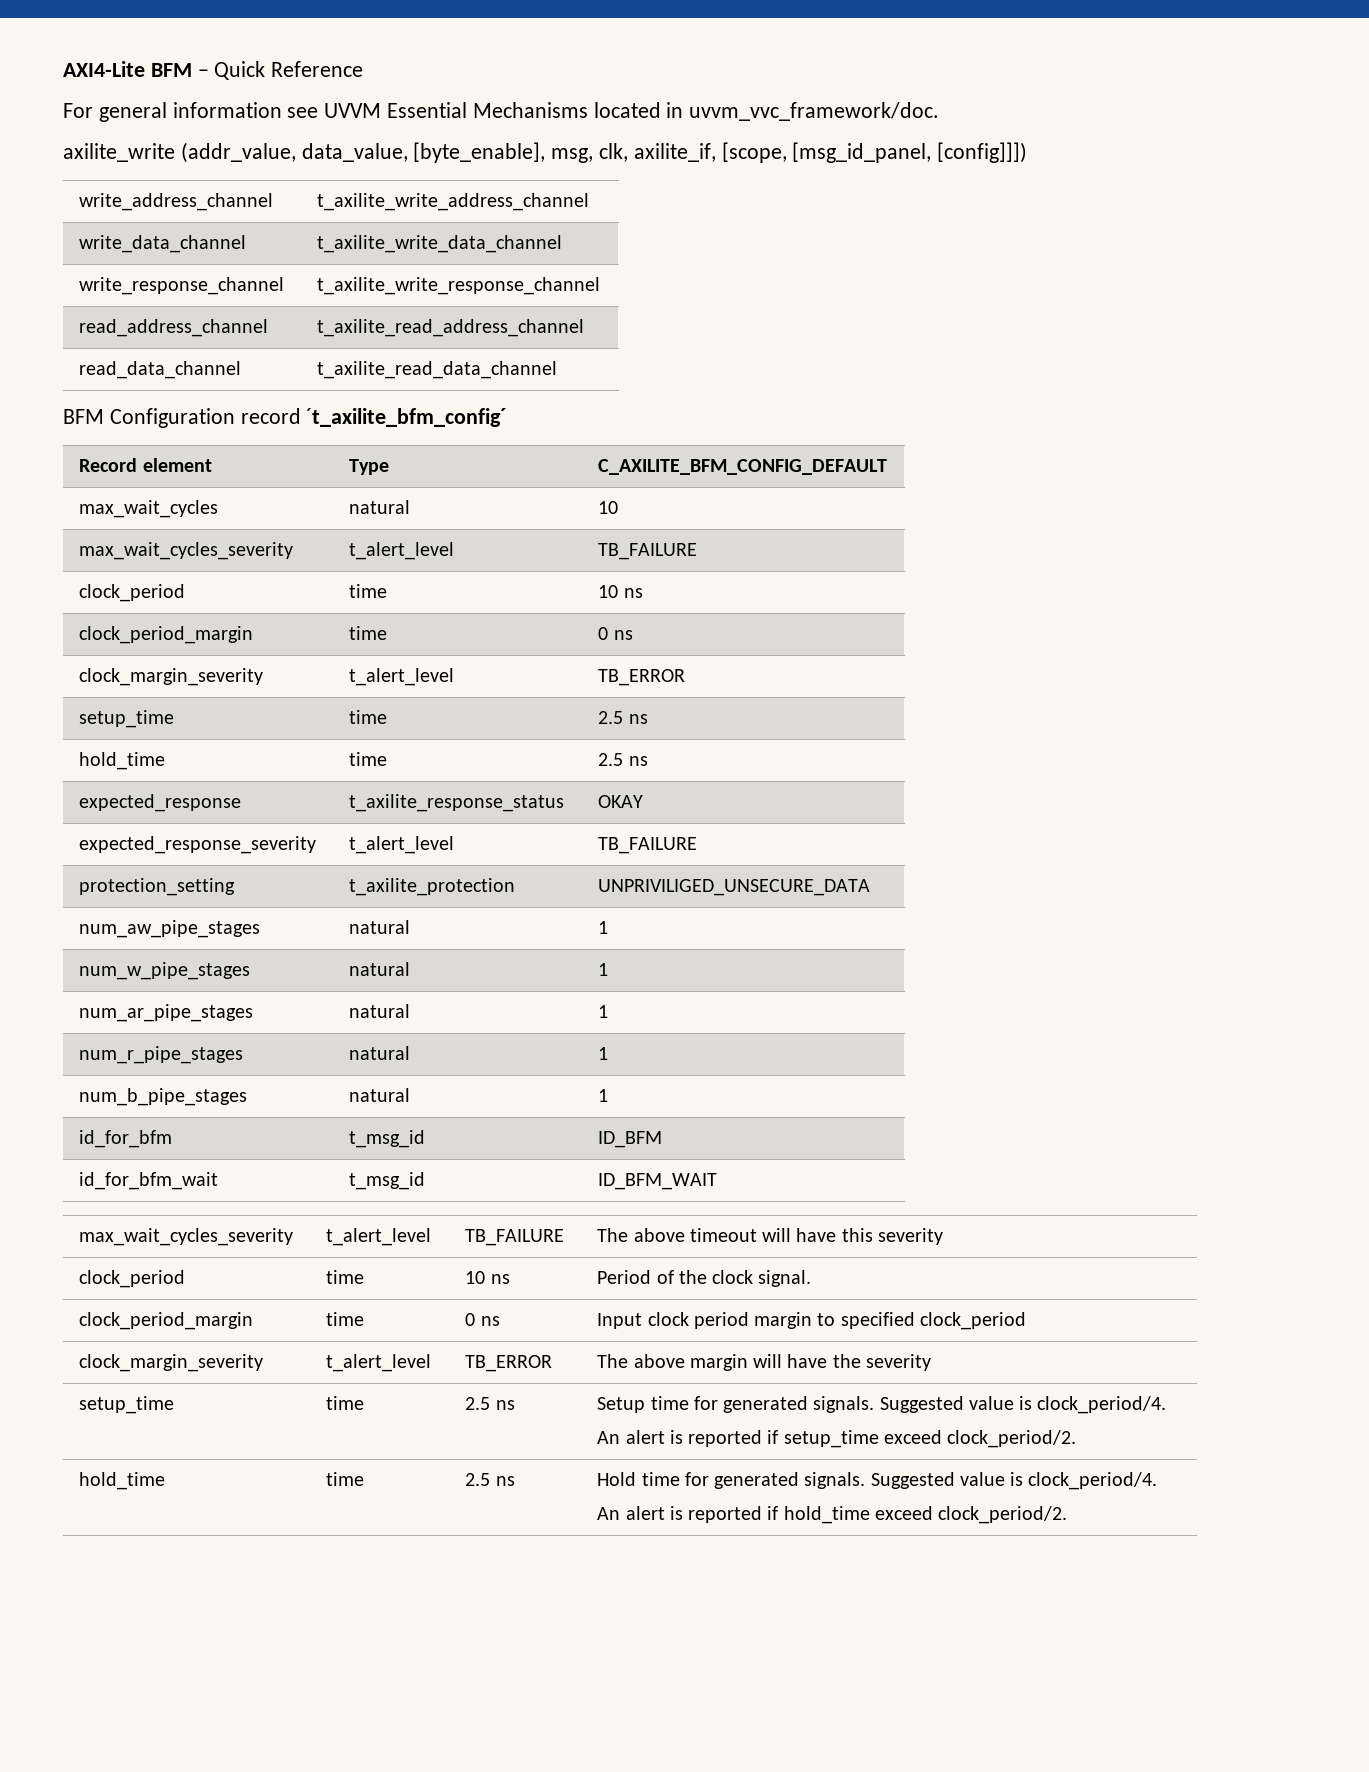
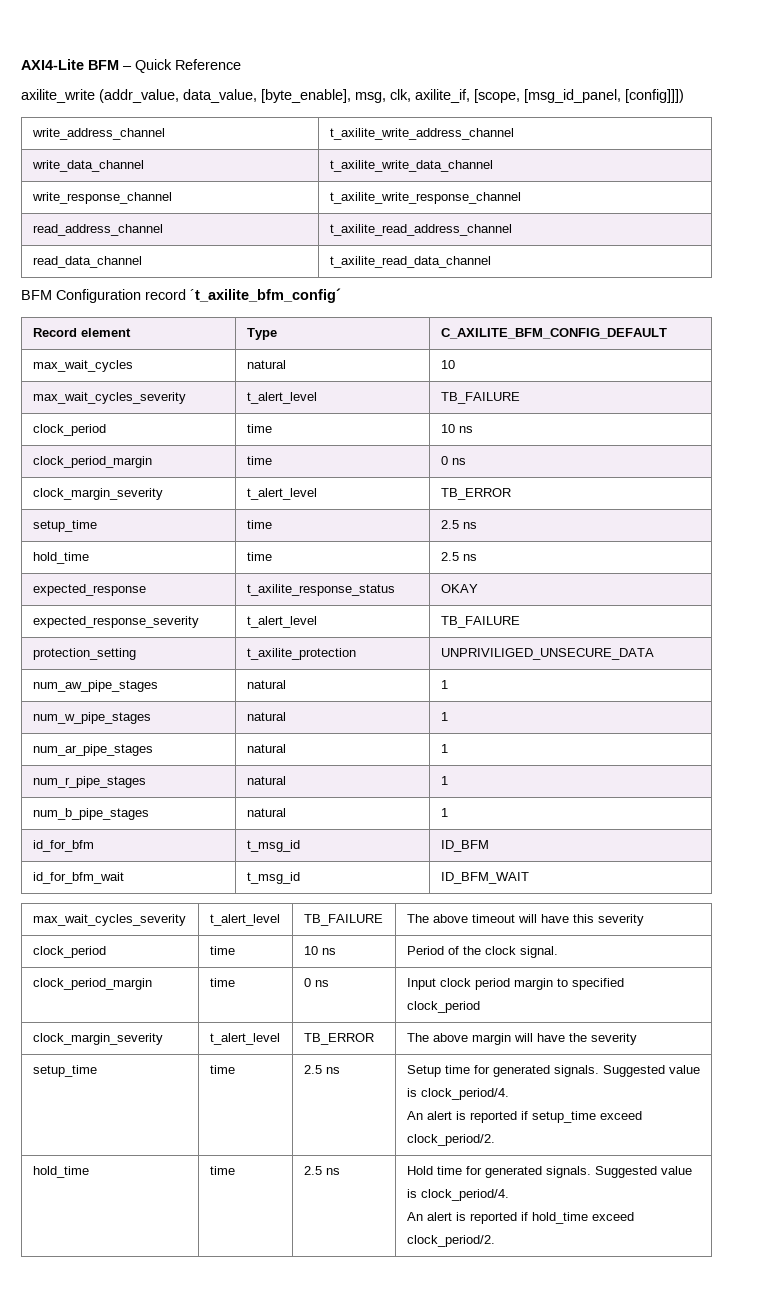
- For general information see UVVM Essential Mechanisms located in uvvm_vvc_framework/doc.

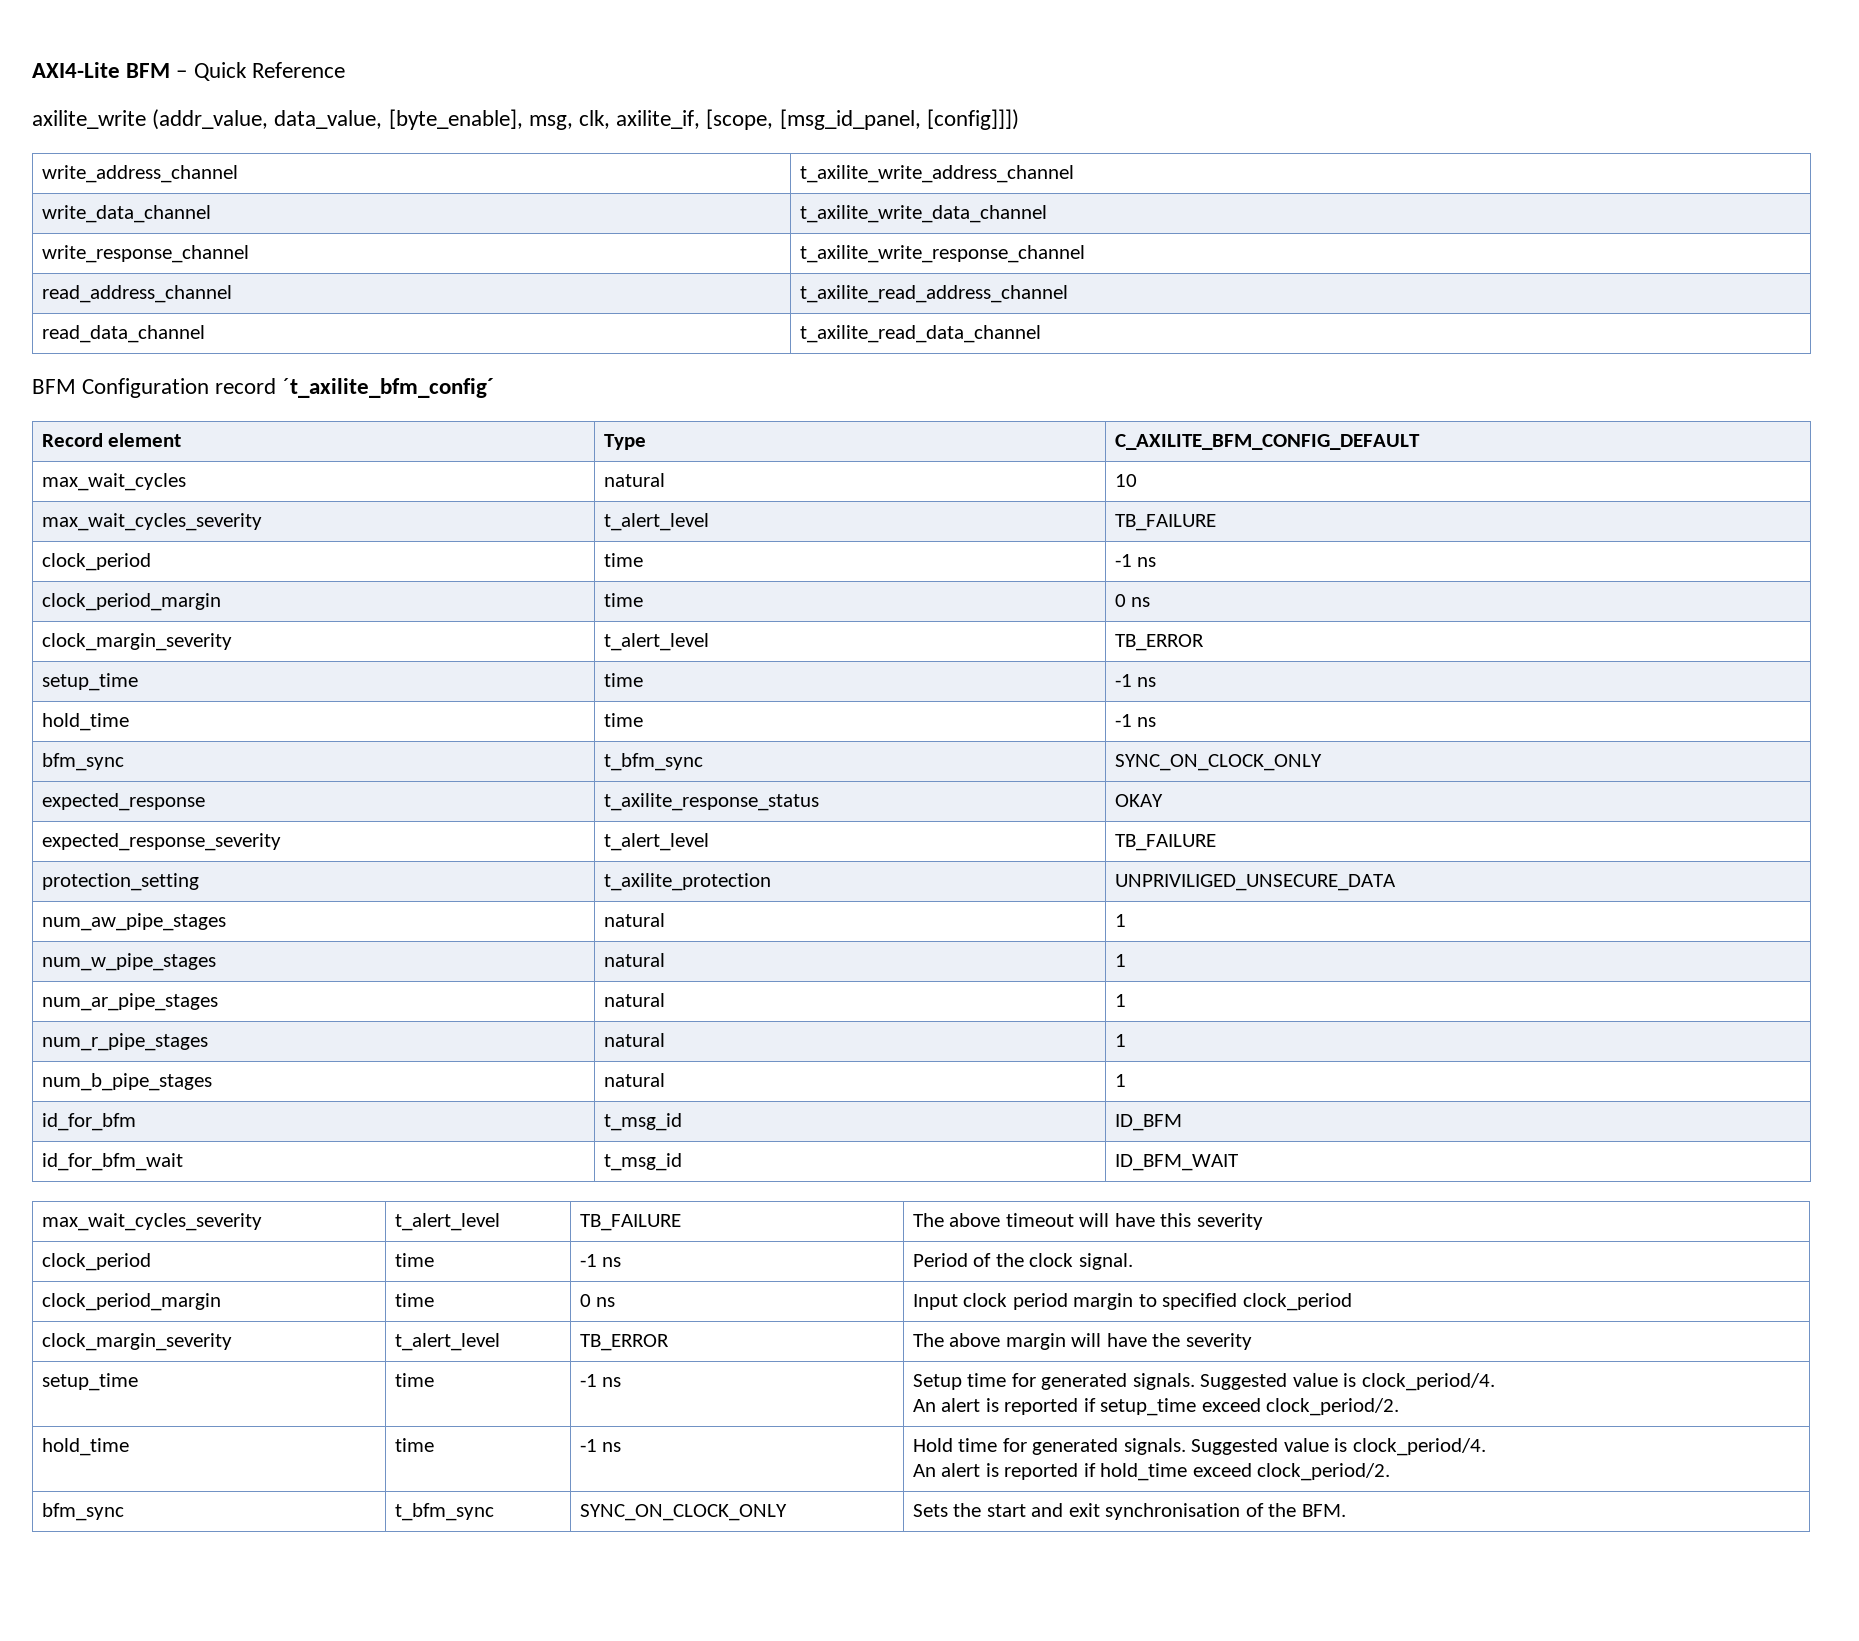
  max_wait_cycles | natural | 10
  max_wait_cycles_severity | t_alert_level | TB_FAILURE
- clock_period | time | 10 ns
+ clock_period | time | -1 ns
  clock_period_margin | time | 0 ns
  clock_margin_severity | t_alert_level | TB_ERROR
- setup_time | time | 2.5 ns
- hold_time | time | 2.5 ns
+ setup_time | time | -1 ns
+ hold_time | time | -1 ns
+ bfm_sync | t_bfm_sync | SYNC_ON_CLOCK_ONLY
- clock_period | time | 10 ns | Period of the clock signal.
+ clock_period | time | -1 ns | Period of the clock signal.
- setup_time | time | 2.5 ns | Setup time for generated signals. Suggested value is clock_period/4.
+ setup_time | time | -1 ns | Setup time for generated signals. Suggested value is clock_period/4.
- hold_time | time | 2.5 ns | Hold time for generated signals. Suggested value is clock_period/4.
+ hold_time | time | -1 ns | Hold time for generated signals. Suggested value is clock_period/4.
+ bfm_sync | t_bfm_sync | SYNC_ON_CLOCK_ONLY | Sets the start and exit synchronisation of the BFM.

